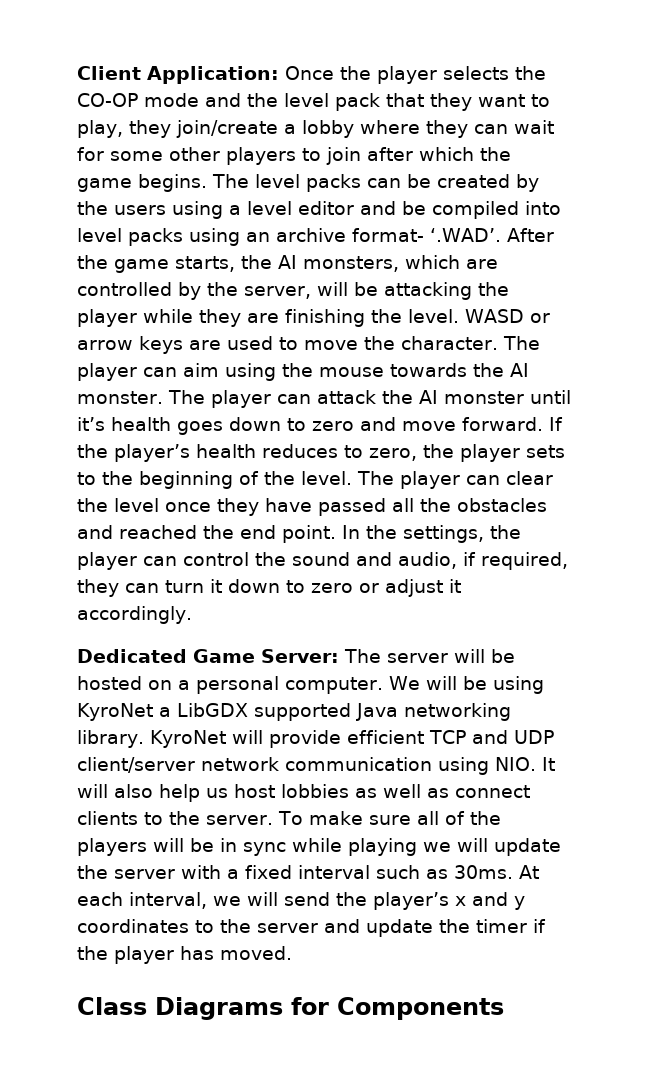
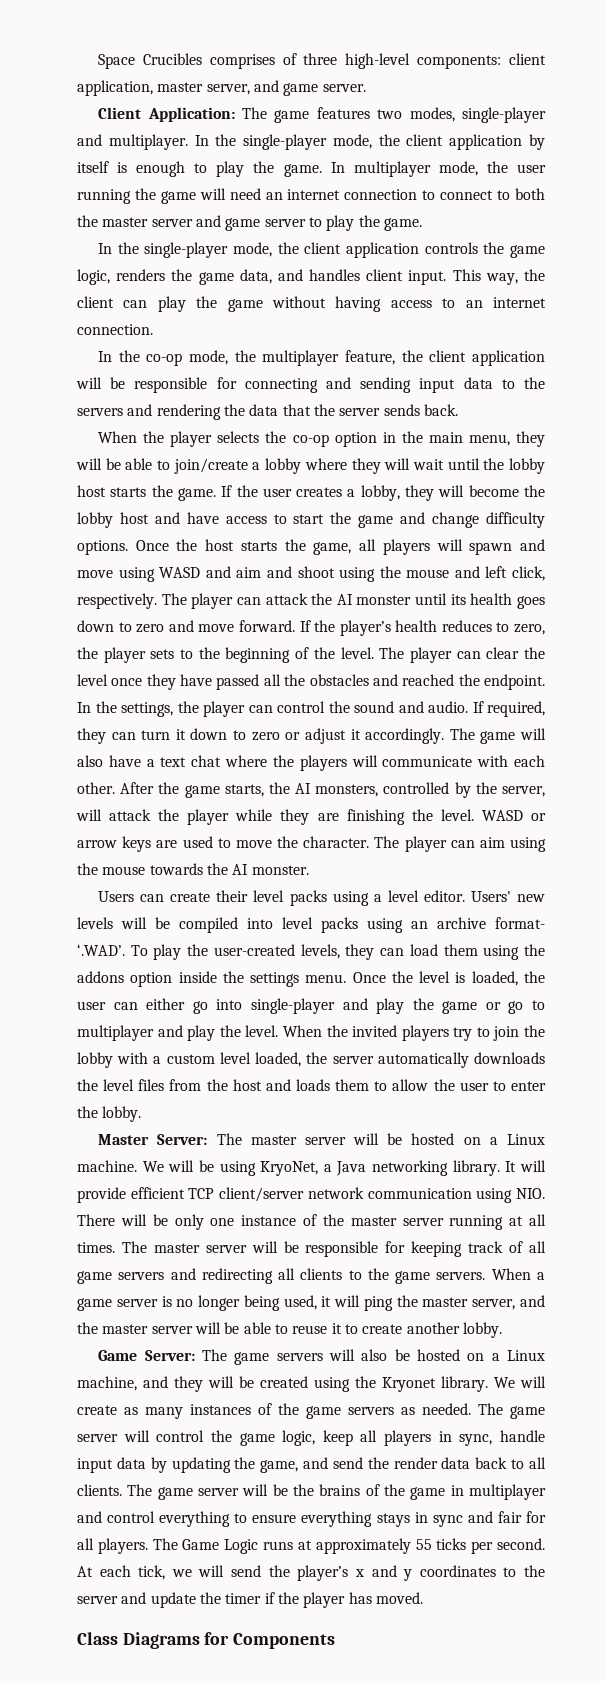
- Client Application: Once the player selects the CO-OP mode and the level pack that they want to play, they join/create a lobby where they can wait for some other players to join after which the game begins. The level packs can be created by the users using a level editor and be compiled into level packs using an archive format- ‘.WAD’. After the game starts, the AI monsters, which are controlled by the server, will be attacking the player while they are finishing the level. WASD or arrow keys are used to move the character. The player can aim using the mouse towards the AI monster.
+ Space Crucibles comprises of three high-level components: client application, master server, and game server.
+ Client Application: The game features two modes, single-player and multiplayer. In the single-player mode, the client application by itself is enough to play the game. In multiplayer mode, the user running the game will need an internet connection to connect to both the master server and game server to play the game.
+ In the single-player mode, the client application controls the game logic, renders the game data, and handles client input. This way, the client can play the game without having access to an internet connection.
+ In the co-op mode, the multiplayer feature, the client application will be responsible for connecting and sending input data to the servers and rendering the data that the server sends back.
+ When the player selects the co-op option in the main menu, they will be able to join/create a lobby where they will wait until the lobby host starts the game. If the user creates a lobby, they will become the lobby host and have access to start the game and change difficulty options. Once the host starts the game, all players will spawn and move using WASD and aim and shoot using the mouse and left click, respectively.
- The player can attack the AI monster until it’s health goes down to zero and move forward.
+ The player can attack the AI monster until its health goes down to zero and move forward.
- The player can clear the level once they have passed all the obstacles and reached the end point.
+ The player can clear the level once they have passed all the obstacles and reached the endpoint.
- In the settings, the player can control the sound and audio, if required, they can turn it down to zero or adjust it accordingly.
- Dedicated Game Server: The server will be hosted on a personal computer.
+ In the settings, the player can control the sound and audio. If required, they can turn it down to zero or adjust it accordingly. The game will also have a text chat where the players will communicate with each other. After the game starts, the AI monsters, controlled by the server, will attack the player while they are finishing the level. WASD or arrow keys are used to move the character. The player can aim using the mouse towards the AI monster.
+ Users can create their level packs using a level editor. Users' new levels will be compiled into level packs using an archive format- ‘.WAD’. To play the user-created levels, they can load them using the addons option inside the settings menu. Once the level is loaded, the user can either go into single-player and play the game or go to multiplayer and play the level. When the invited players try to join the lobby with a custom level loaded, the server automatically downloads the level files from the host and loads them to allow the user to enter the lobby.
+ Master Server: The master server will be hosted on a Linux machine.
- We will be using KyroNet a LibGDX supported Java networking library.
+ We will be using KryoNet, a Java networking library.
- KyroNet will provide efficient TCP and UDP client/server network communication using NIO. It will also help us host lobbies as well as connect clients to the server. To make sure all of the players will be in sync while playing we will update the server with a fixed interval such as 30ms.
+ It will provide efficient TCP client/server network communication using NIO. There will be only one instance of the master server running at all times. The master server will be responsible for keeping track of all game servers and redirecting all clients to the game servers. When a game server is no longer being used, it will ping the master server, and the master server will be able to reuse it to create another lobby.
+ Game Server: The game servers will also be hosted on a Linux machine, and they will be created using the Kryonet library. We will create as many instances of the game servers as needed. The game server will control the game logic, keep all players in sync, handle input data by updating the game, and send the render data back to all clients. The game server will be the brains of the game in multiplayer and control everything to ensure everything stays in sync and fair for all players. The Game Logic runs at approximately 55 ticks per second.
- At each interval, we will send the player’s x and y coordinates to the server and update the timer if the player has moved.
+ At each tick, we will send the player’s x and y coordinates to the server and update the timer if the player has moved.

